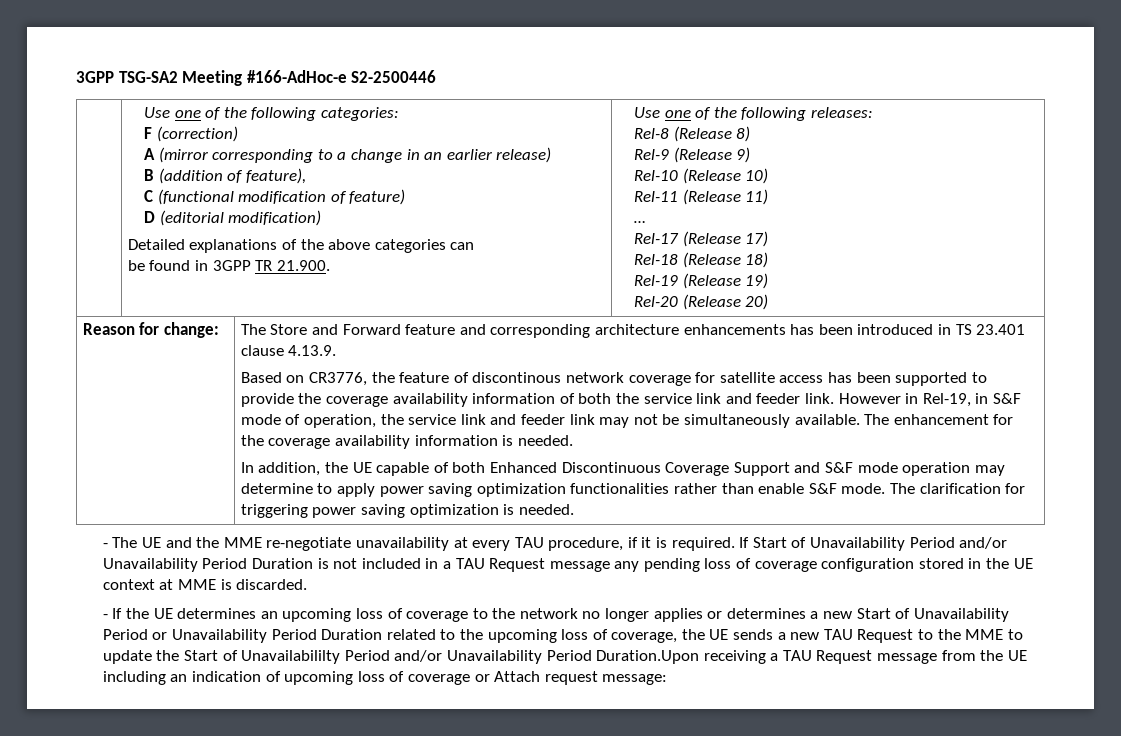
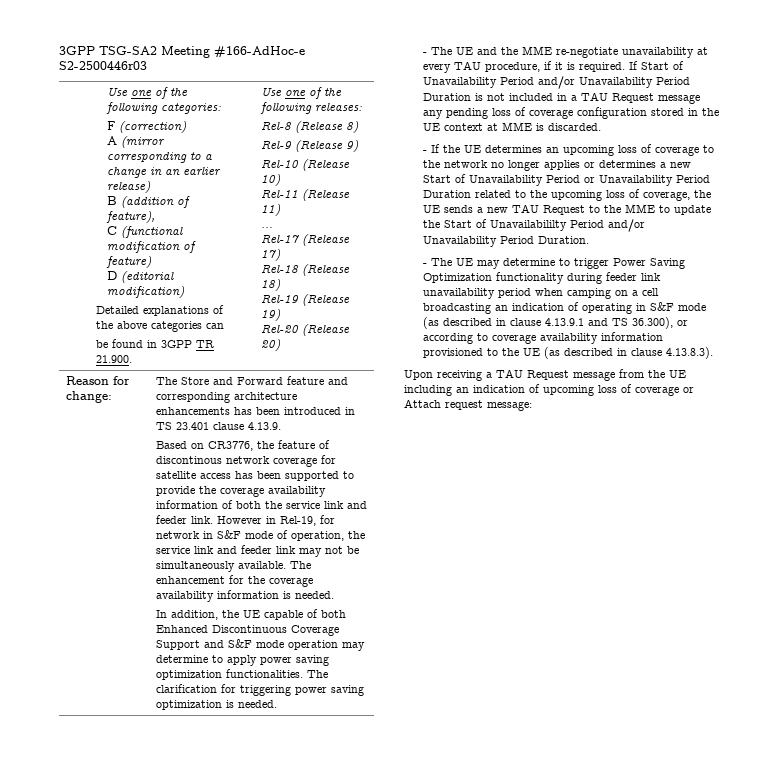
- 3GPP TSG-SA2 Meeting #166-AdHoc-e S2-2500446
+ 3GPP TSG-SA2 Meeting #166-AdHoc-e S2-2500446r03
- However in Rel-19, in S&F mode of operation, the service link and feeder link may not be simultaneously available.
+ However in Rel-19, for network in S&F mode of operation, the service link and feeder link may not be simultaneously available.
- In addition, the UE capable of both Enhanced Discontinuous Coverage Support and S&F mode operation may determine to apply power saving optimization functionalities rather than enable S&F mode.
+ In addition, the UE capable of both Enhanced Discontinuous Coverage Support and S&F mode operation may determine to apply power saving optimization functionalities.
- - If the UE determines an upcoming loss of coverage to the network no longer applies or determines a new Start of Unavailability Period or Unavailability Period Duration related to the upcoming loss of coverage, the UE sends a new TAU Request to the MME to update the Start of Unavailabililty Period and/or Unavailability Period Duration.Upon receiving a TAU Request message from the UE including an indication of upcoming loss of coverage or Attach request message:
+ - If the UE determines an upcoming loss of coverage to the network no longer applies or determines a new Start of Unavailability Period or Unavailability Period Duration related to the upcoming loss of coverage, the UE sends a new TAU Request to the MME to update the Start of Unavailabililty Period and/or Unavailability Period Duration.
+ - The UE may determine to trigger Power Saving Optimization functionality during feeder link unavailability period when camping on a cell broadcasting an indication of operating in S&F mode (as described in clause 4.13.9.1 and TS 36.300), or according to coverage availability information provisioned to the UE (as described in clause 4.13.8.3).
+ Upon receiving a TAU Request message from the UE including an indication of upcoming loss of coverage or Attach request message:

